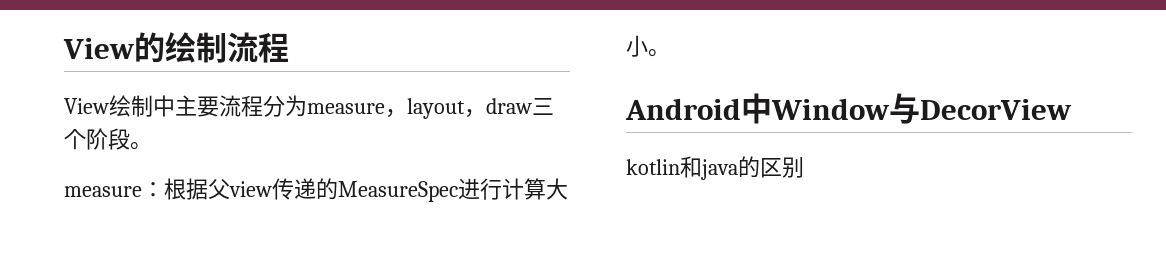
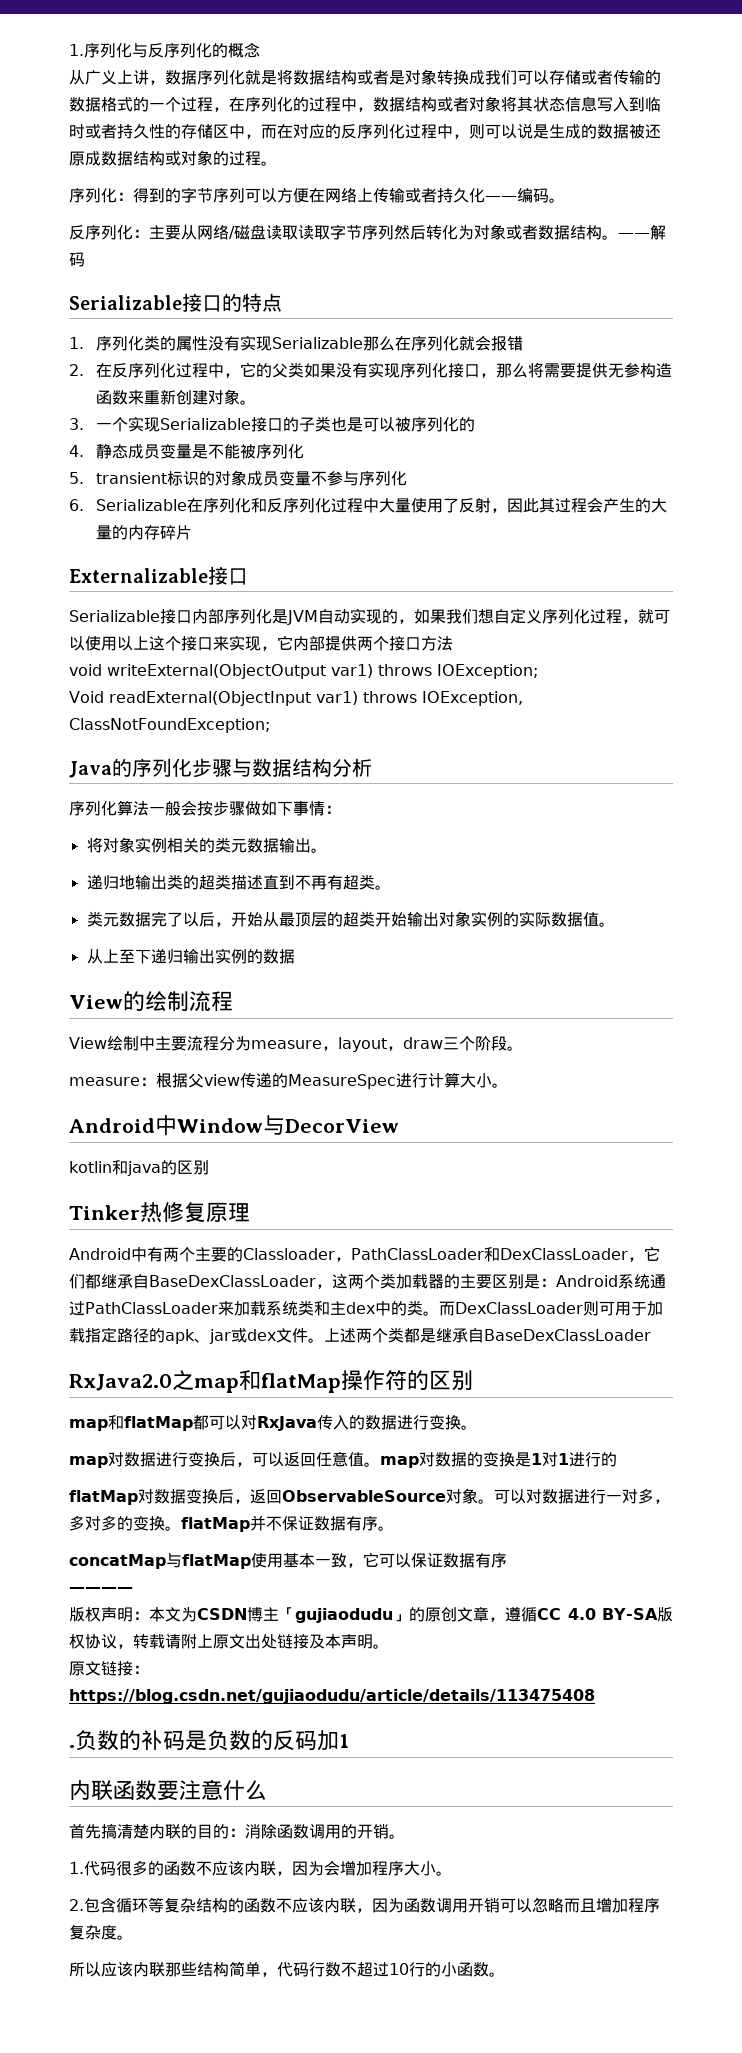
+ 1.序列化与反序列化的概念
+ 从广义上讲，数据序列化就是将数据结构或者是对象转换成我们可以存储或者传输的数据格式的一个过程，在序列化的过程中，数据结构或者对象将其状态信息写入到临时或者持久性的存储区中，而在对应的反序列化过程中，则可以说是生成的数据被还原成数据结构或对象的过程。
+ 序列化：得到的字节序列可以方便在网络上传输或者持久化——编码。
+ 反序列化：主要从网络/磁盘读取读取字节序列然后转化为对象或者数据结构。——解码
+ Serializable接口的特点
+ 1.序列化类的属性没有实现Serializable那么在序列化就会报错
+ 2.在反序列化过程中，它的父类如果没有实现序列化接口，那么将需要提供无参构造函数来重新创建对象。
+ 3.一个实现Serializable接口的子类也是可以被序列化的
+ 4.静态成员变量是不能被序列化
+ 5. transient标识的对象成员变量不参与序列化
+ 6. Serializable在序列化和反序列化过程中大量使用了反射，因此其过程会产生的大量的内存碎片
+ Externalizable接口
+ Serializable接口内部序列化是JVM自动实现的，如果我们想自定义序列化过程，就可以使用以上这个接口来实现，它内部提供两个接口方法
+ void writeExternal(ObjectOutput var1) throws IOException;
+ Void readExternal(ObjectInput var1) throws IOException, ClassNotFoundException;
+ Java的序列化步骤与数据结构分析
+ 序列化算法一般会按步骤做如下事情：
+ 将对象实例相关的类元数据输出。
+ 递归地输出类的超类描述直到不再有超类。
+ 类元数据完了以后，开始从最顶层的超类开始输出对象实例的实际数据值。
+ 从上至下递归输出实例的数据
+ Tinker热修复原理
+ Android中有两个主要的Classloader，PathClassLoader和DexClassLoader，它们都继承自BaseDexClassLoader，这两个类加载器的主要区别是：Android系统通过PathClassLoader来加载系统类和主dex中的类。而DexClassLoader则可用于加载指定路径的apk、jar或dex文件。上述两个类都是继承自BaseDexClassLoader
+ RxJava2.0之map和flatMap操作符的区别
+ map和flatMap都可以对RxJava传入的数据进行变换。
+ map对数据进行变换后，可以返回任意值。map对数据的变换是1对1进行的
+ flatMap对数据变换后，返回ObservableSource对象。可以对数据进行一对多，多对多的变换。flatMap并不保证数据有序。
+ concatMap与flatMap使用基本一致，它可以保证数据有序
+ ————
+ 版权声明：本文为CSDN博主「gujiaodudu」的原创文章，遵循CC 4.0 BY-SA版权协议，转载请附上原文出处链接及本声明。
+ 原文链接：https://blog.csdn.net/gujiaodudu/article/details/113475408
+ .负数的补码是负数的反码加1
+ 内联函数要注意什么
+ 首先搞清楚内联的目的：消除函数调用的开销。
+ 1.代码很多的函数不应该内联，因为会增加程序大小。
+ 2.包含循环等复杂结构的函数不应该内联，因为函数调用开销可以忽略而且增加程序复杂度。
+ 所以应该内联那些结构简单，代码行数不超过10行的小函数。

